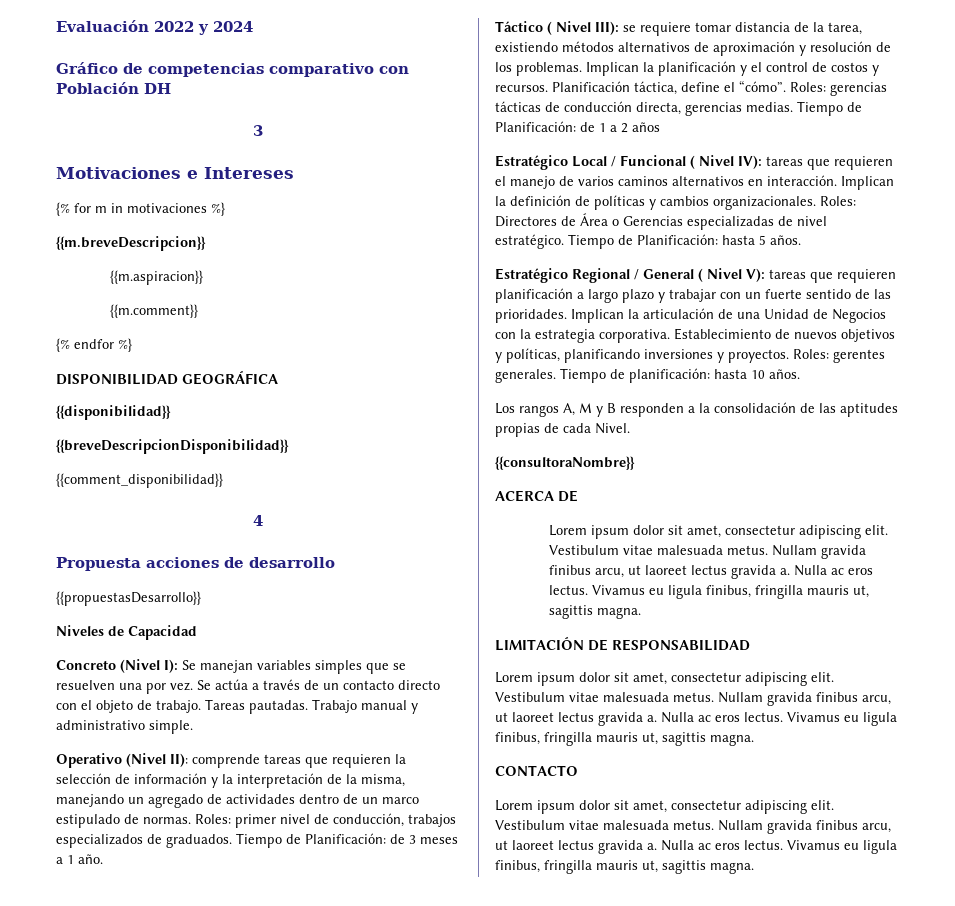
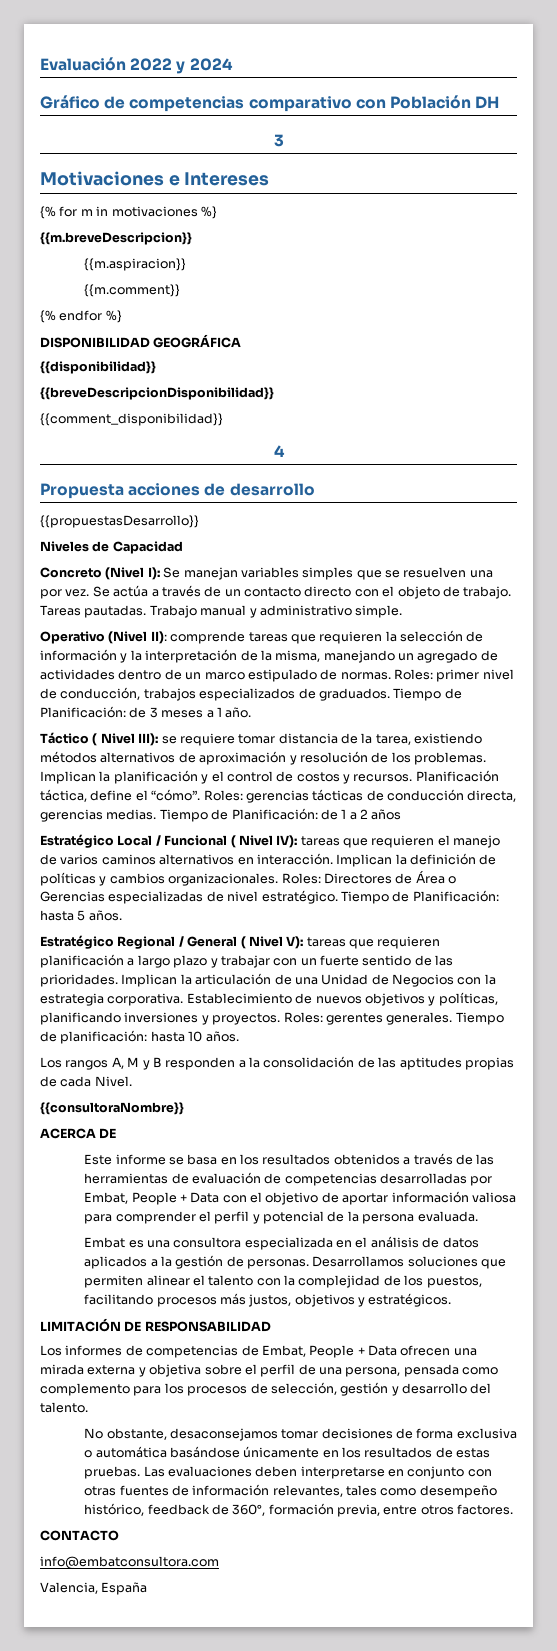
  ACERCA DE
- Lorem ipsum dolor sit amet, consectetur adipiscing elit. Vestibulum vitae malesuada metus. Nullam gravida finibus arcu, ut laoreet lectus gravida a. Nulla ac eros lectus. Vivamus eu ligula finibus, fringilla mauris ut, sagittis magna.
+ Este informe se basa en los resultados obtenidos a través de las herramientas de evaluación de competencias desarrolladas por Embat, People + Data con el objetivo de aportar información valiosa para comprender el perfil y potencial de la persona evaluada.
+ Embat es una consultora especializada en el análisis de datos aplicados a la gestión de personas. Desarrollamos soluciones que permiten alinear el talento con la complejidad de los puestos, facilitando procesos más justos, objetivos y estratégicos.
  LIMITACIÓN DE RESPONSABILIDAD
- Lorem ipsum dolor sit amet, consectetur adipiscing elit. Vestibulum vitae malesuada metus. Nullam gravida finibus arcu, ut laoreet lectus gravida a. Nulla ac eros lectus. Vivamus eu ligula finibus, fringilla mauris ut, sagittis magna.
+ Los informes de competencias de Embat, People + Data ofrecen una mirada externa y objetiva sobre el perfil de una persona, pensada como complemento para los procesos de selección, gestión y desarrollo del talento.
+ No obstante, desaconsejamos tomar decisiones de forma exclusiva o automática basándose únicamente en los resultados de estas pruebas. Las evaluaciones deben interpretarse en conjunto con otras fuentes de información relevantes, tales como desempeño histórico, feedback de 360°, formación previa, entre otros factores.
  CONTACTO
- Lorem ipsum dolor sit amet, consectetur adipiscing elit. Vestibulum vitae malesuada metus. Nullam gravida finibus arcu, ut laoreet lectus gravida a. Nulla ac eros lectus. Vivamus eu ligula finibus, fringilla mauris ut, sagittis magna.
+ info@embatconsultora.com
+ Valencia, España

